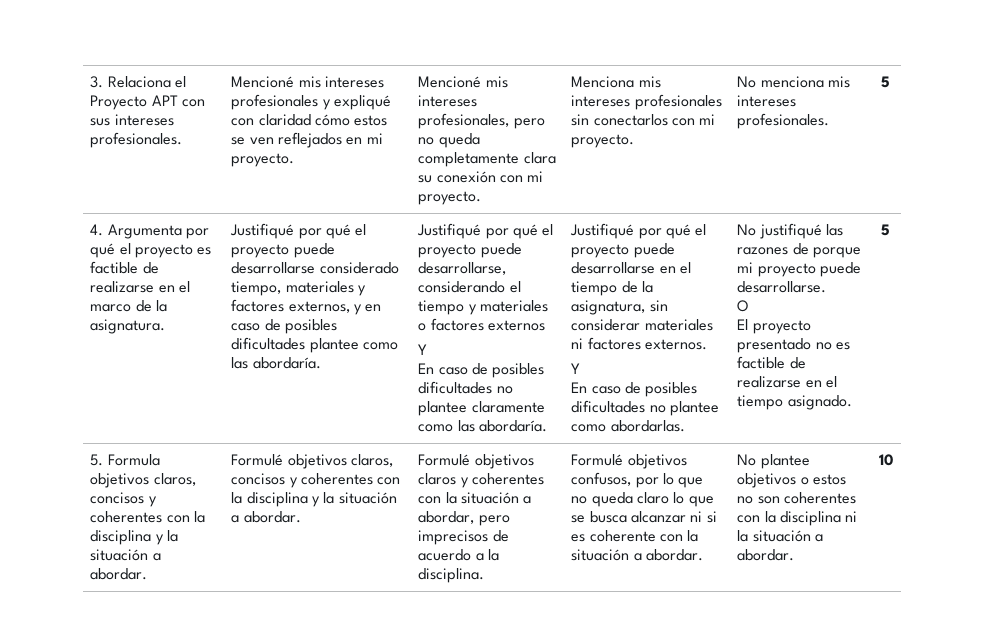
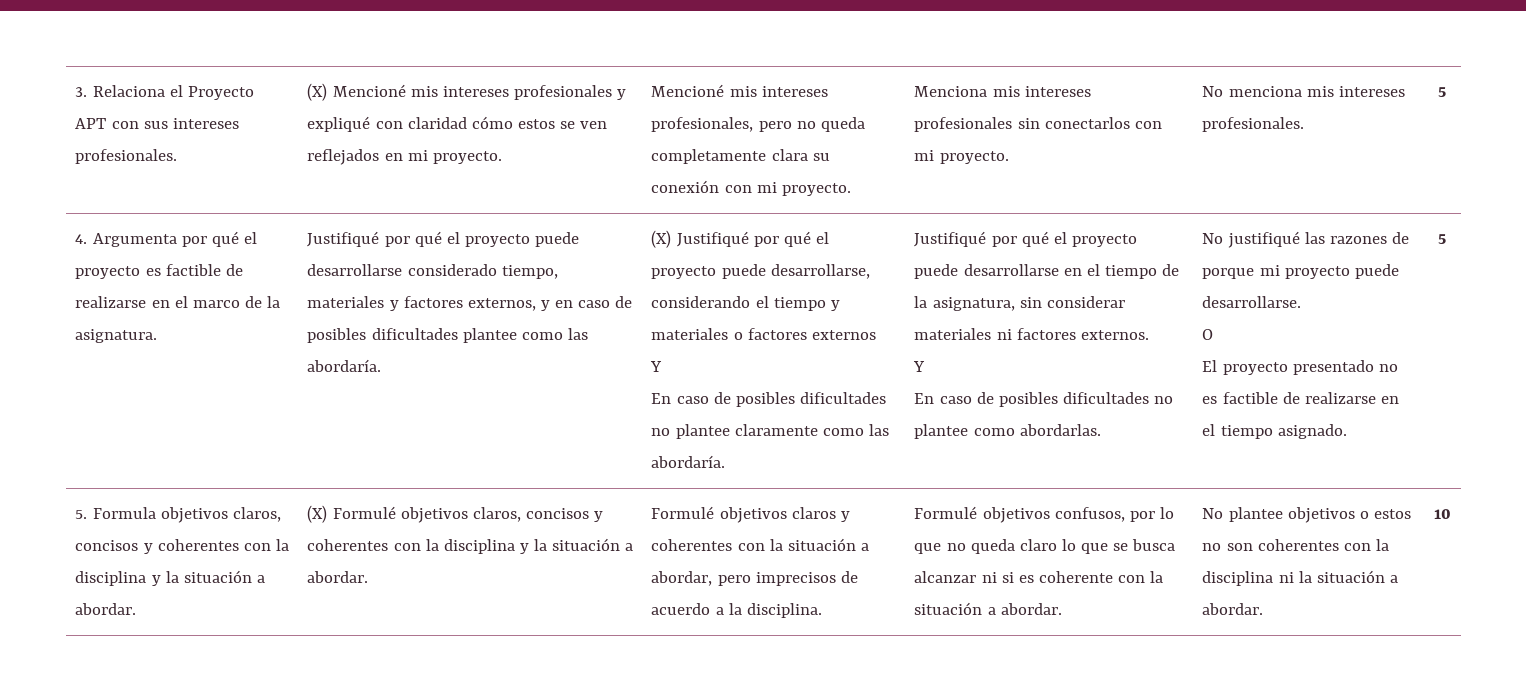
- Mencioné mis intereses profesionales y expliqué con claridad cómo estos se ven reflejados en mi proyecto.
+ (X) Mencioné mis intereses profesionales y expliqué con claridad cómo estos se ven reflejados en mi proyecto.
- Justifiqué por qué el proyecto puede desarrollarse, considerando el tiempo y materiales o factores externos
+ (X) Justifiqué por qué el proyecto puede desarrollarse, considerando el tiempo y materiales o factores externos
- Formulé objetivos claros, concisos y coherentes con la disciplina y la situación a abordar.
+ (X) Formulé objetivos claros, concisos y coherentes con la disciplina y la situación a abordar.

